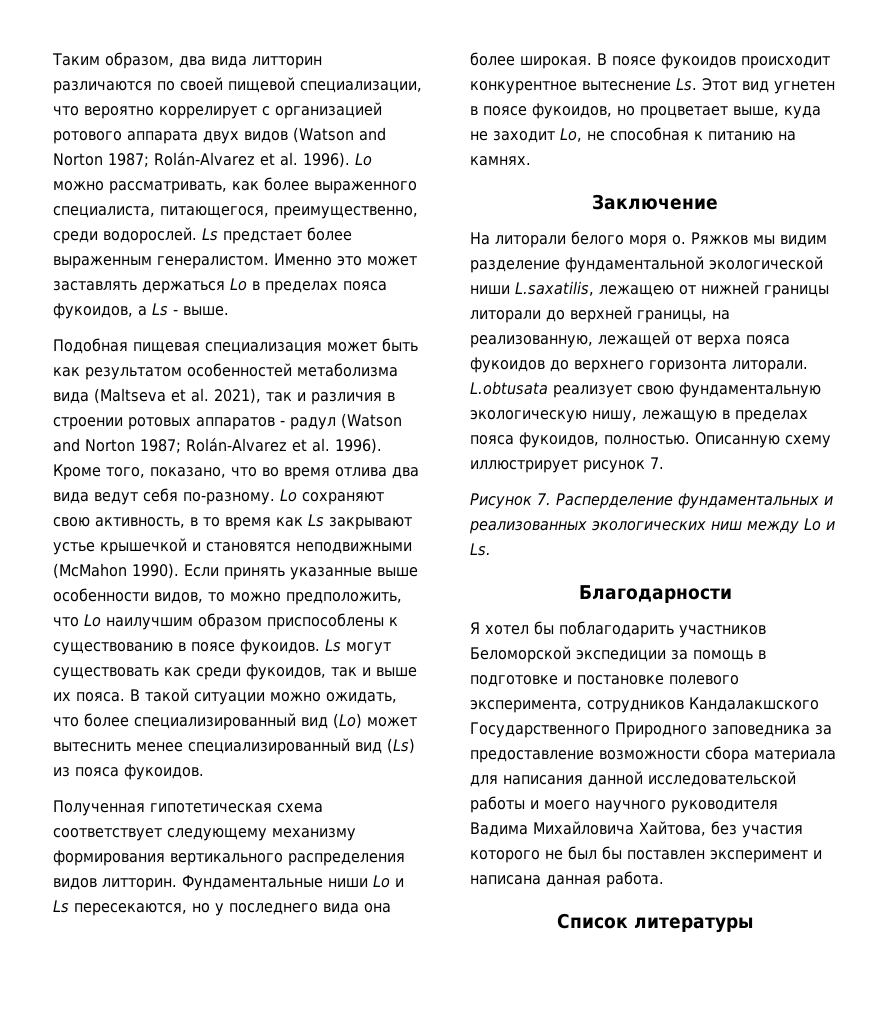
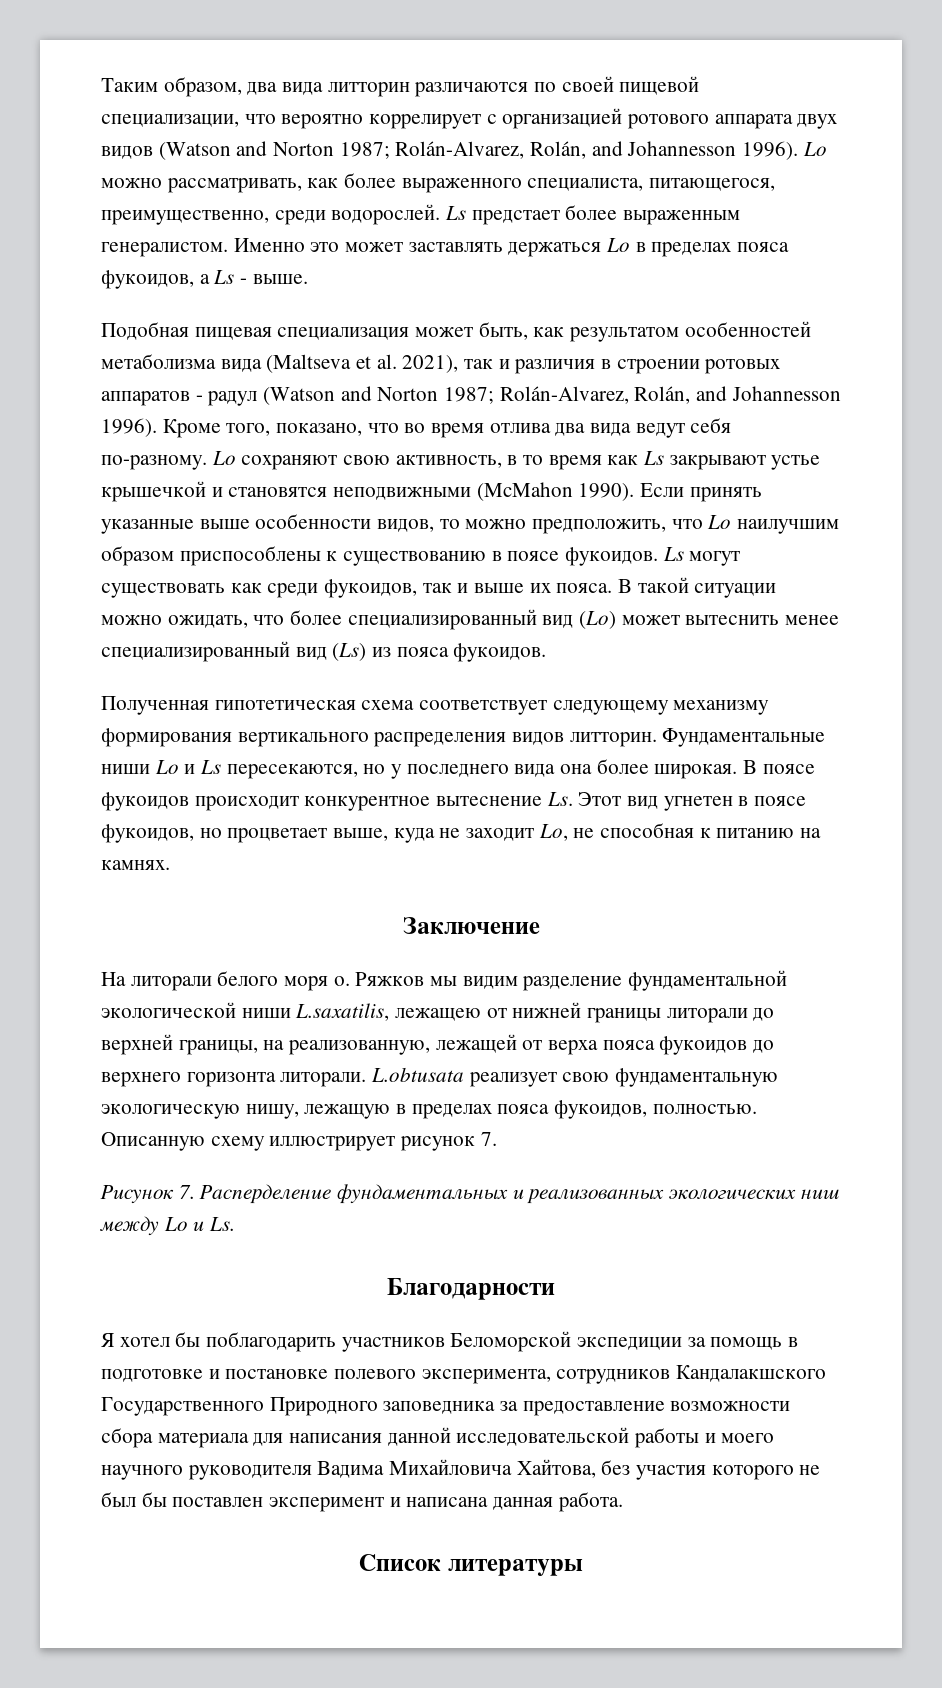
- Таким образом, два вида литторин различаются по своей пищевой специализации, что вероятно коррелирует с организацией ротового аппарата двух видов (Watson and Norton 1987; Rolán-Alvarez et al. 1996).
+ Таким образом, два вида литторин различаются по своей пищевой специализации, что вероятно коррелирует с организацией ротового аппарата двух видов (Watson and Norton 1987; Rolán-Alvarez, Rolán, and Johannesson 1996).
- Подобная пищевая специализация может быть как результатом особенностей метаболизма вида (Maltseva et al. 2021), так и различия в строении ротовых аппаратов - радул (Watson and Norton 1987; Rolán-Alvarez et al. 1996).
+ Подобная пищевая специализация может быть, как результатом особенностей метаболизма вида (Maltseva et al. 2021), так и различия в строении ротовых аппаратов - радул (Watson and Norton 1987; Rolán-Alvarez, Rolán, and Johannesson 1996).

